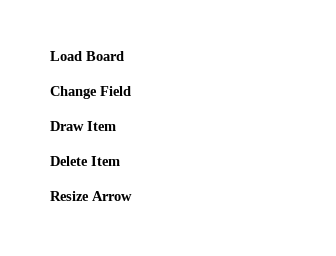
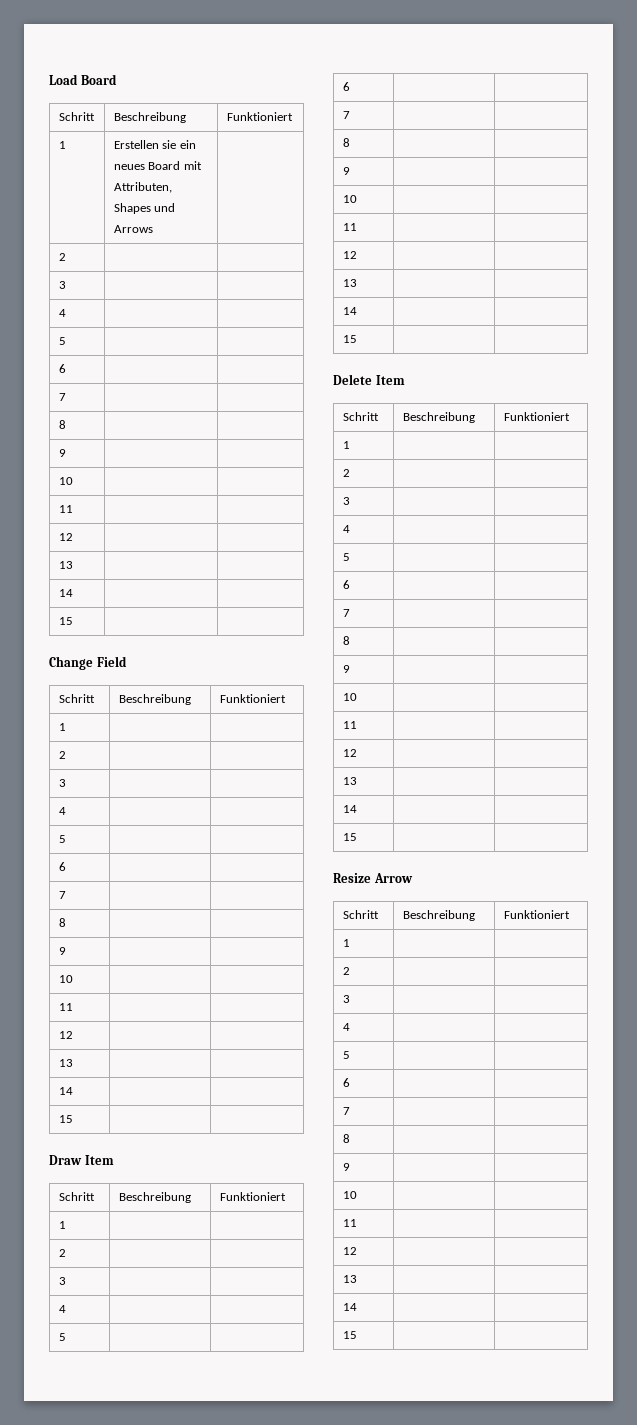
  Load Board
+ Schritt | Beschreibung | Funktioniert
+ 1 | Erstellen sie ein neues Board mit Attributen, Shapes und Arrows |
+ 2 | |
+ 3 | |
+ 4 | |
+ 5 | |
+ 6 | |
+ 7 | |
+ 8 | |
+ 9 | |
+ 10 | |
+ 11 | |
+ 12 | |
+ 13 | |
+ 14 | |
+ 15 | |
  Change Field
+ Schritt | Beschreibung | Funktioniert
+ 1 | |
+ 2 | |
+ 3 | |
+ 4 | |
+ 5 | |
+ 6 | |
+ 7 | |
+ 8 | |
+ 9 | |
+ 10 | |
+ 11 | |
+ 12 | |
+ 13 | |
+ 14 | |
+ 15 | |
  Draw Item
+ Schritt | Beschreibung | Funktioniert
+ 1 | |
+ 2 | |
+ 3 | |
+ 4 | |
+ 5 | |
+ 6 | |
+ 7 | |
+ 8 | |
+ 9 | |
+ 10 | |
+ 11 | |
+ 12 | |
+ 13 | |
+ 14 | |
+ 15 | |
  Delete Item
+ Schritt | Beschreibung | Funktioniert
+ 1 | |
+ 2 | |
+ 3 | |
+ 4 | |
+ 5 | |
+ 6 | |
+ 7 | |
+ 8 | |
+ 9 | |
+ 10 | |
+ 11 | |
+ 12 | |
+ 13 | |
+ 14 | |
+ 15 | |
  Resize Arrow
+ Schritt | Beschreibung | Funktioniert
+ 1 | |
+ 2 | |
+ 3 | |
+ 4 | |
+ 5 | |
+ 6 | |
+ 7 | |
+ 8 | |
+ 9 | |
+ 10 | |
+ 11 | |
+ 12 | |
+ 13 | |
+ 14 | |
+ 15 | |

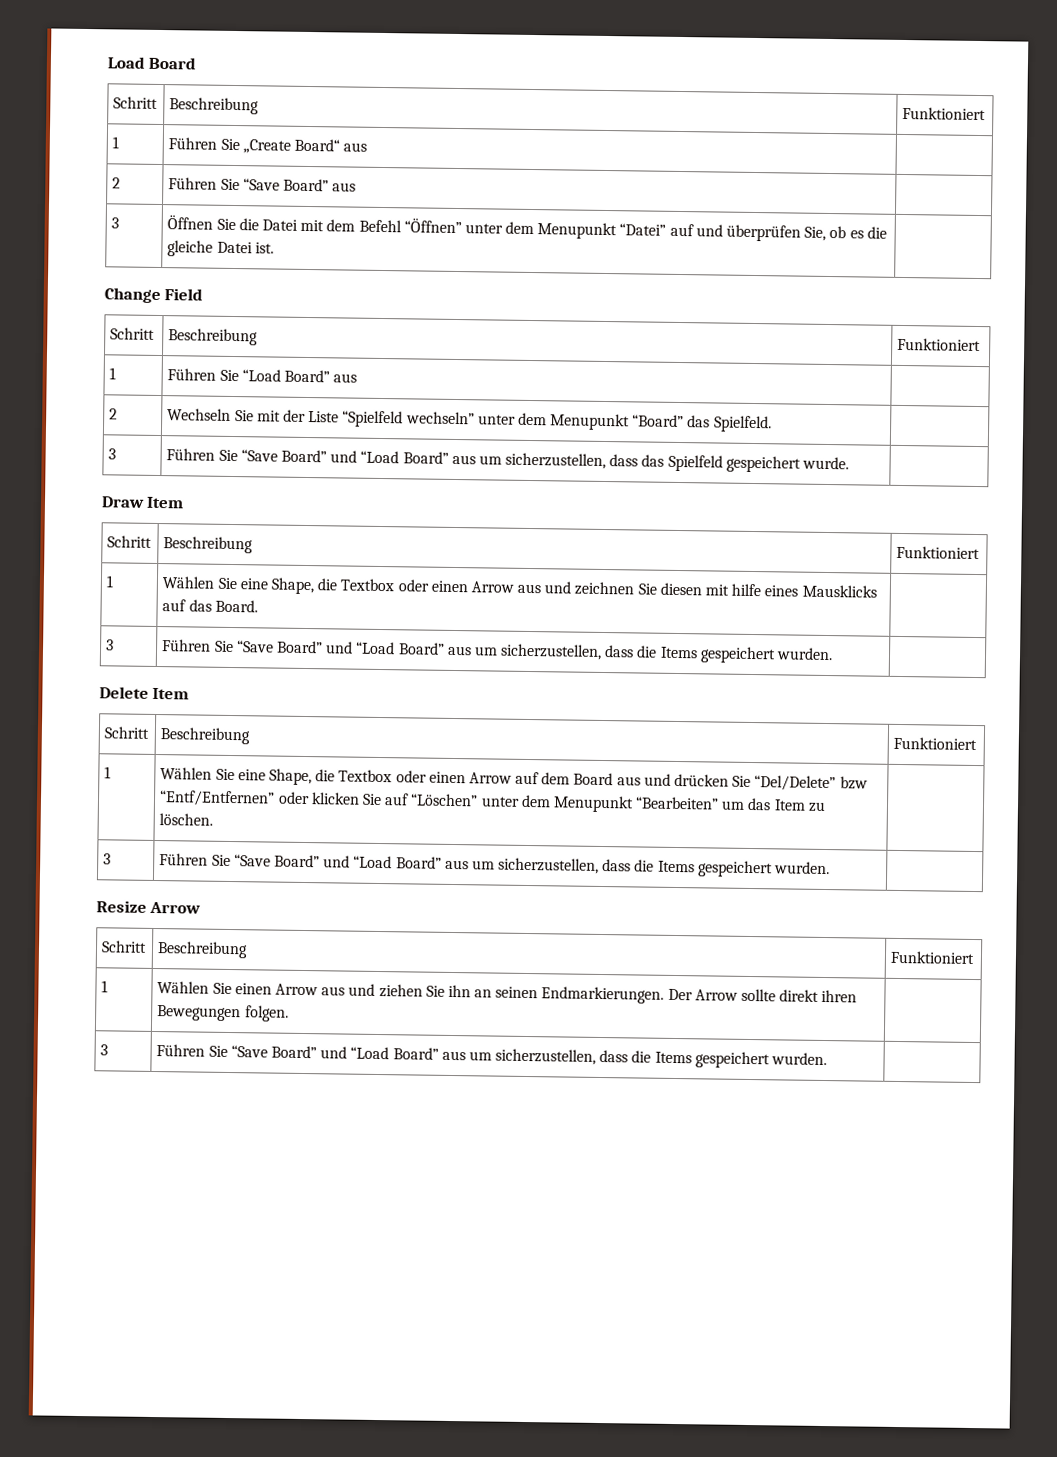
- 1 | Erstellen sie ein neues Board mit Attributen, Shapes und Arrows |
- 2 | |
- 3 | |
- 4 | |
- 5 | |
- 6 | |
- 7 | |
- 8 | |
- 9 | |
- 10 | |
- 11 | |
- 12 | |
- 13 | |
- 14 | |
- 15 | |
+ 1 | Führen Sie „Create Board“ aus |
+ 2 | Führen Sie “Save Board” aus |
+ 3 | Öffnen Sie die Datei mit dem Befehl “Öffnen” unter dem Menupunkt “Datei” auf und überprüfen Sie, ob es die gleiche Datei ist. |
  Change Field
  Schritt | Beschreibung | Funktioniert
- 1 | |
- 2 | |
- 3 | |
- 4 | |
- 5 | |
- 6 | |
- 7 | |
- 8 | |
- 9 | |
- 10 | |
- 11 | |
- 12 | |
- 13 | |
- 14 | |
- 15 | |
+ 1 | Führen Sie “Load Board” aus |
+ 2 | Wechseln Sie mit der Liste “Spielfeld wechseln” unter dem Menupunkt “Board” das Spielfeld. |
+ 3 | Führen Sie “Save Board” und “Load Board” aus um sicherzustellen, dass das Spielfeld gespeichert wurde. |
  Draw Item
  Schritt | Beschreibung | Funktioniert
- 1 | |
- 2 | |
- 3 | |
- 4 | |
- 5 | |
- 6 | |
- 7 | |
- 8 | |
- 9 | |
- 10 | |
- 11 | |
- 12 | |
- 13 | |
- 14 | |
- 15 | |
+ 1 | Wählen Sie eine Shape, die Textbox oder einen Arrow aus und zeichnen Sie diesen mit hilfe eines Mausklicks auf das Board. |
+ 3 | Führen Sie “Save Board” und “Load Board” aus um sicherzustellen, dass die Items gespeichert wurden. |
  Delete Item
  Schritt | Beschreibung | Funktioniert
- 1 | |
- 2 | |
- 3 | |
- 4 | |
- 5 | |
- 6 | |
- 7 | |
- 8 | |
- 9 | |
- 10 | |
- 11 | |
- 12 | |
- 13 | |
- 14 | |
- 15 | |
+ 1 | Wählen Sie eine Shape, die Textbox oder einen Arrow auf dem Board aus und drücken Sie “Del/Delete” bzw “Entf/Entfernen” oder klicken Sie auf “Löschen” unter dem Menupunkt “Bearbeiten” um das Item zu löschen. |
+ 3 | Führen Sie “Save Board” und “Load Board” aus um sicherzustellen, dass die Items gespeichert wurden. |
  Resize Arrow
  Schritt | Beschreibung | Funktioniert
- 1 | |
- 2 | |
- 3 | |
- 4 | |
- 5 | |
- 6 | |
- 7 | |
- 8 | |
- 9 | |
- 10 | |
- 11 | |
- 12 | |
- 13 | |
- 14 | |
- 15 | |
+ 1 | Wählen Sie einen Arrow aus und ziehen Sie ihn an seinen Endmarkierungen. Der Arrow sollte direkt ihren Bewegungen folgen. |
+ 3 | Führen Sie “Save Board” und “Load Board” aus um sicherzustellen, dass die Items gespeichert wurden. |

